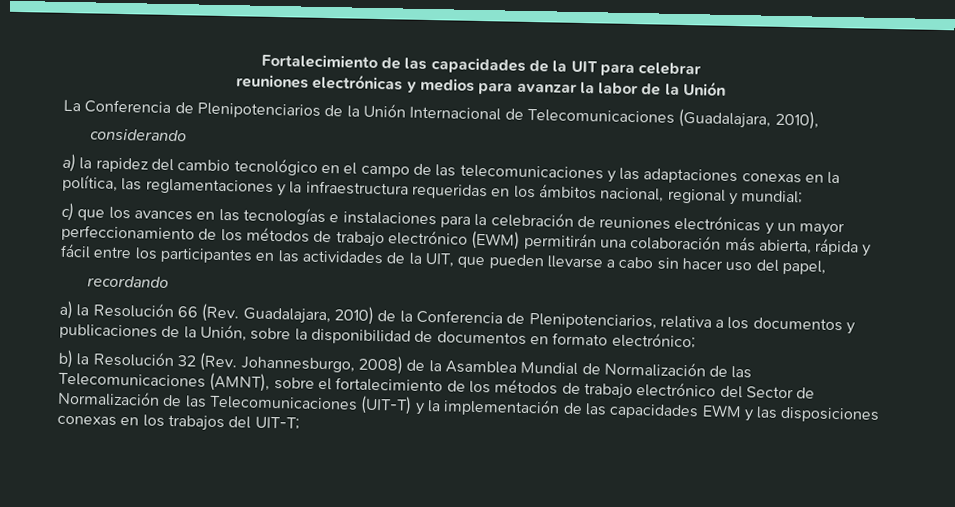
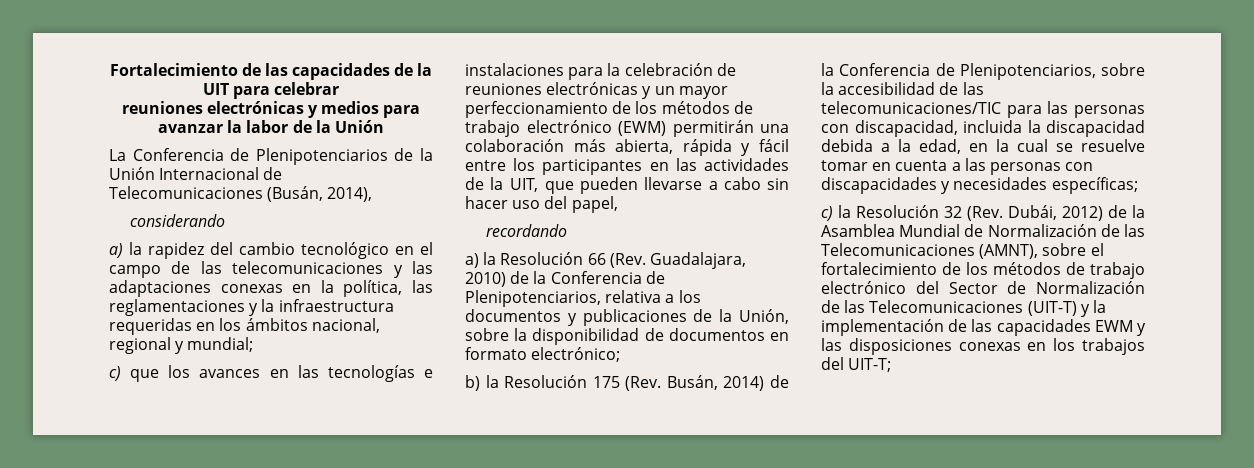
- La Conferencia de Plenipotenciarios de la Unión Internacional de Telecomunicaciones (Guadalajara, 2010),
+ La Conferencia de Plenipotenciarios de la Unión Internacional de Telecomunicaciones (Busán, 2014),
- b) la Resolución 32 (Rev. Johannesburgo, 2008) de la Asamblea Mundial de Normalización de las Telecomunicaciones (AMNT), sobre el fortalecimiento de los métodos de trabajo electrónico del Sector de Normalización de las Telecomunicaciones (UIT-T) y la implementación de las capacidades EWM y las disposiciones conexas en los trabajos del UIT-T;
+ b) la Resolución 175 (Rev. Busán, 2014) de la Conferencia de Plenipotenciarios, sobre la accesibilidad de las telecomunicaciones/TIC para las personas con discapacidad, incluida la discapacidad debida a la edad, en la cual se resuelve tomar en cuenta a las personas con discapacidades y necesidades específicas;
+ c) la Resolución 32 (Rev. Dubái, 2012) de la Asamblea Mundial de Normalización de las Telecomunicaciones (AMNT), sobre el fortalecimiento de los métodos de trabajo electrónico del Sector de Normalización de las Telecomunicaciones (UIT-T) y la implementación de las capacidades EWM y las disposiciones conexas en los trabajos del UIT-T;

